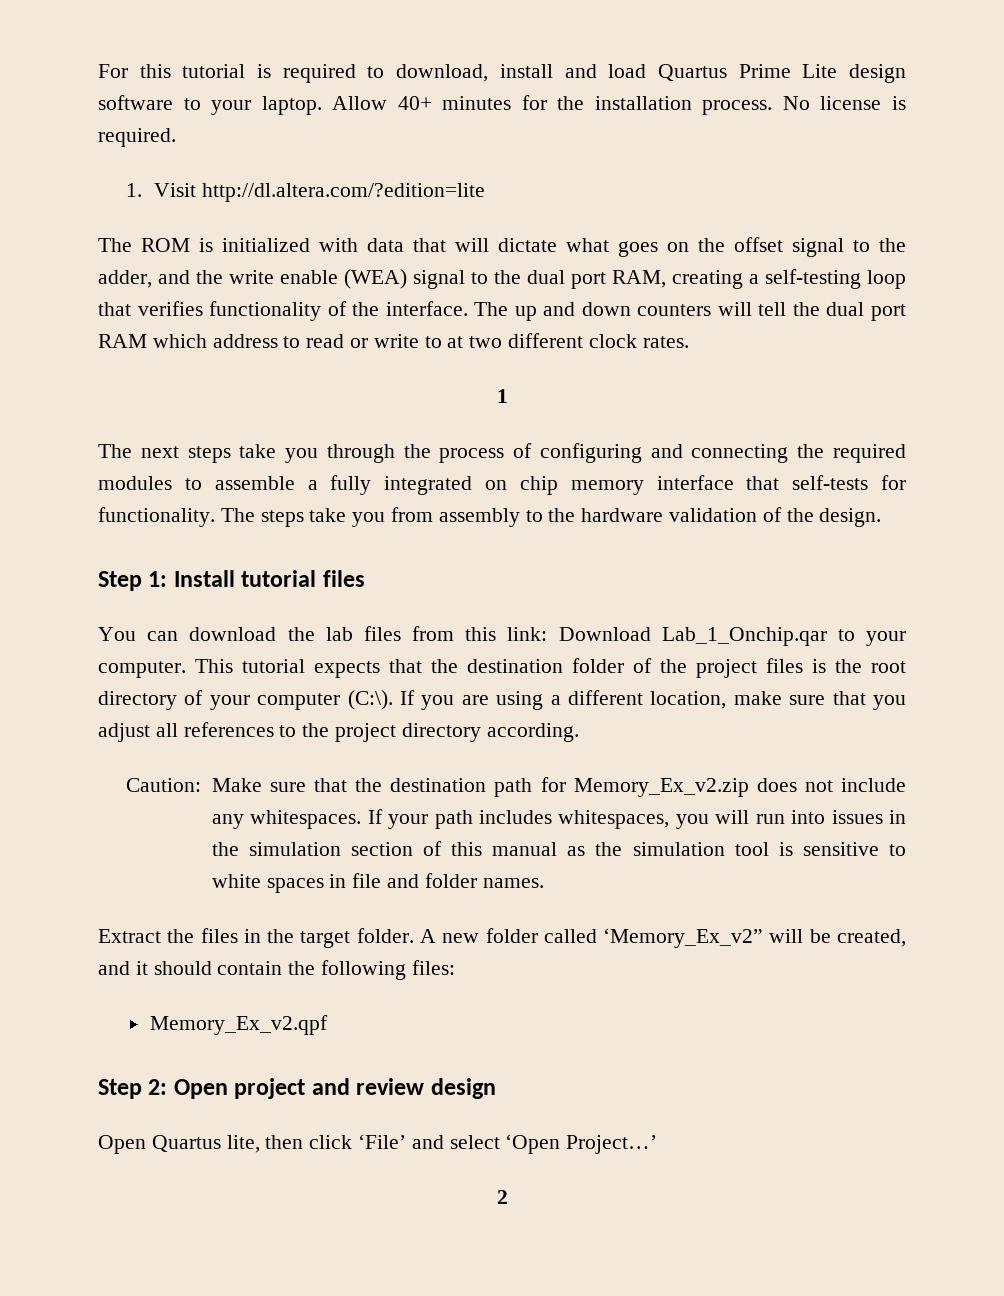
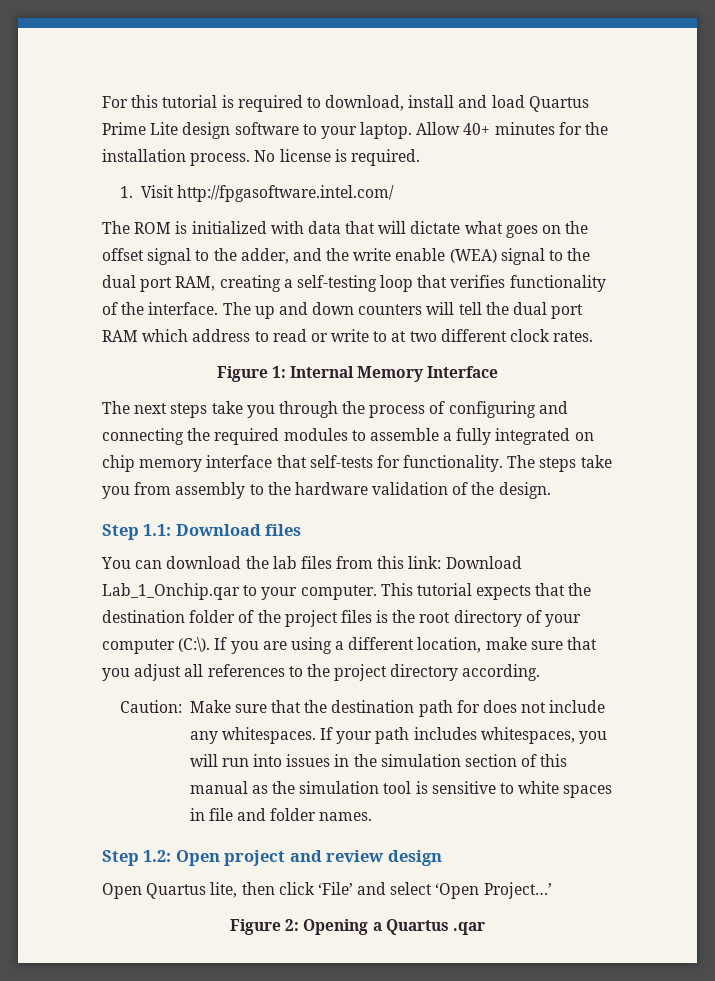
- 1. Visit http://dl.altera.com/?edition=lite
+ 1. Visit http://fpgasoftware.intel.com/
- 1
+ Figure 1: Internal Memory Interface
- Step 1: Install tutorial files
+ Step 1.1: Download files
- Caution: Make sure that the destination path for Memory_Ex_v2.zip does not include any whitespaces.
+ Caution: Make sure that the destination path for does not include any whitespaces.
- Extract the files in the target folder. A new folder called ‘Memory_Ex_v2” will be created, and it should contain the following files:
- Memory_Ex_v2.qpf
- Step 2: Open project and review design
+ Step 1.2: Open project and review design
- 2
+ Figure 2: Opening a Quartus .qar

